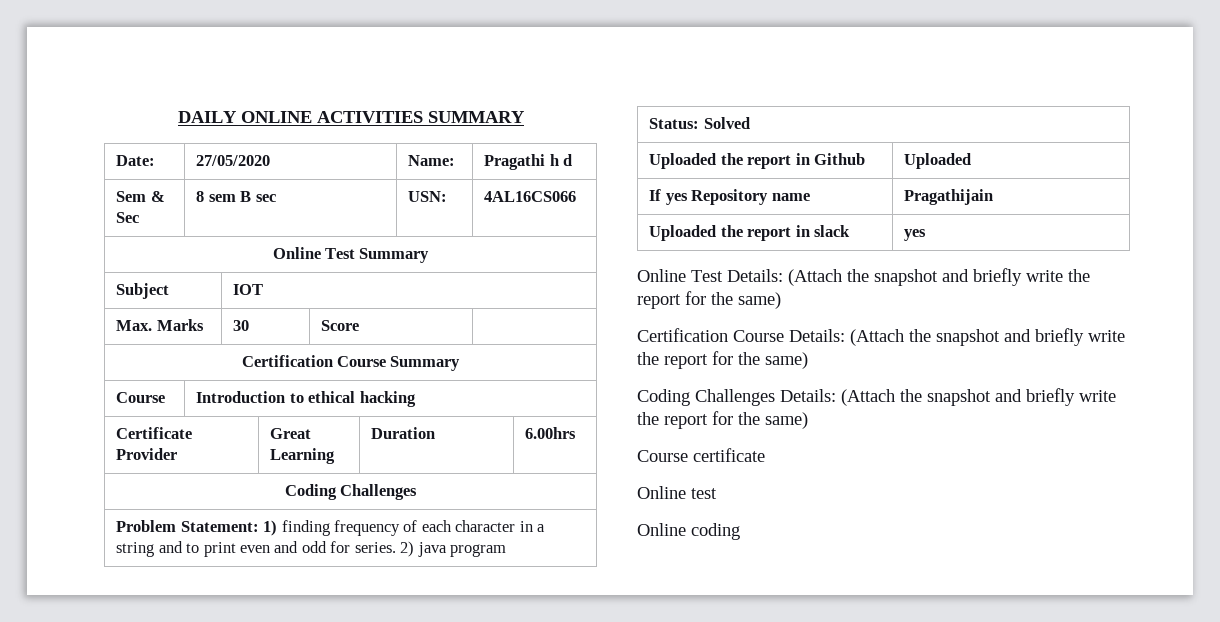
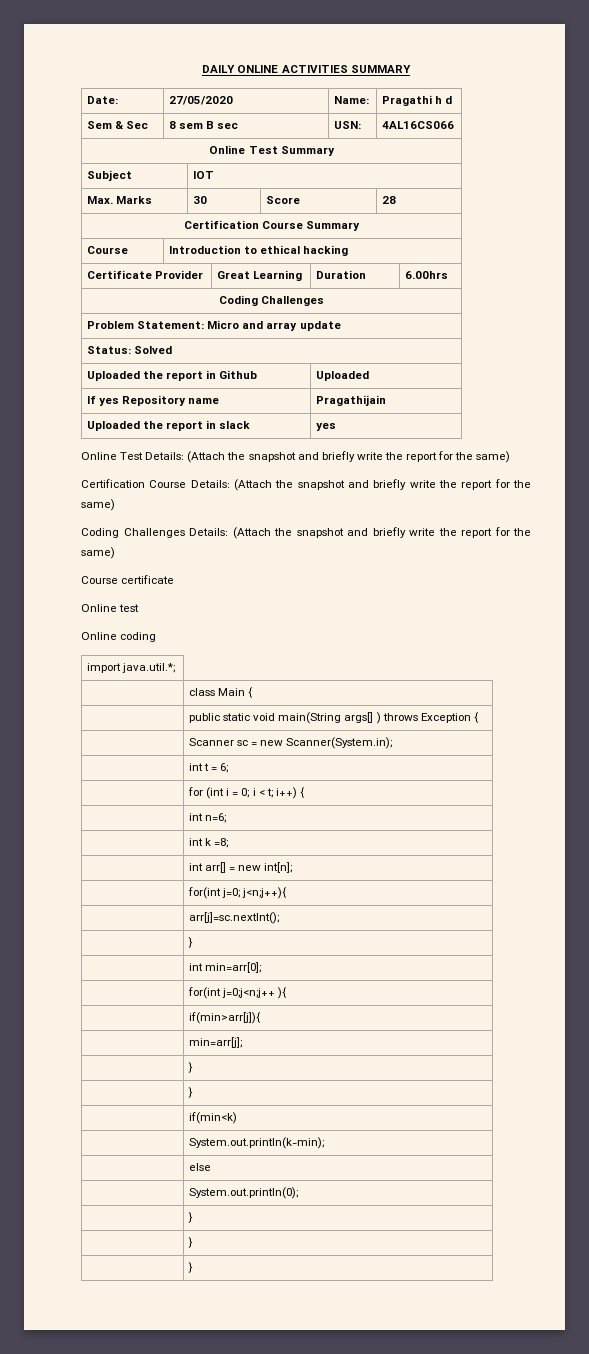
- Max. Marks | 30 | Score |
+ Max. Marks | 30 | Score | 28
- Problem Statement: 1) finding frequency of each character in a string and to print even and odd for series. 2) java program
+ Problem Statement: Micro and array update
+ import java.util.*;
+ | class Main {
+ | public static void main(String args[] ) throws Exception {
+ | Scanner sc = new Scanner(System.in);
+ | int t = 6;
+ | for (int i = 0; i < t; i++) {
+ | int n=6;
+ | int k =8;
+ | int arr[] = new int[n];
+ | for(int j=0; j<n;j++){
+ | arr[j]=sc.nextInt();
+ | }
+ | int min=arr[0];
+ | for(int j=0;j<n;j++ ){
+ | if(min>arr[j]){
+ | min=arr[j];
+ | }
+ | }
+ | if(min<k)
+ | System.out.println(k-min);
+ | else
+ | System.out.println(0);
+ | }
+ | }
+ | }

